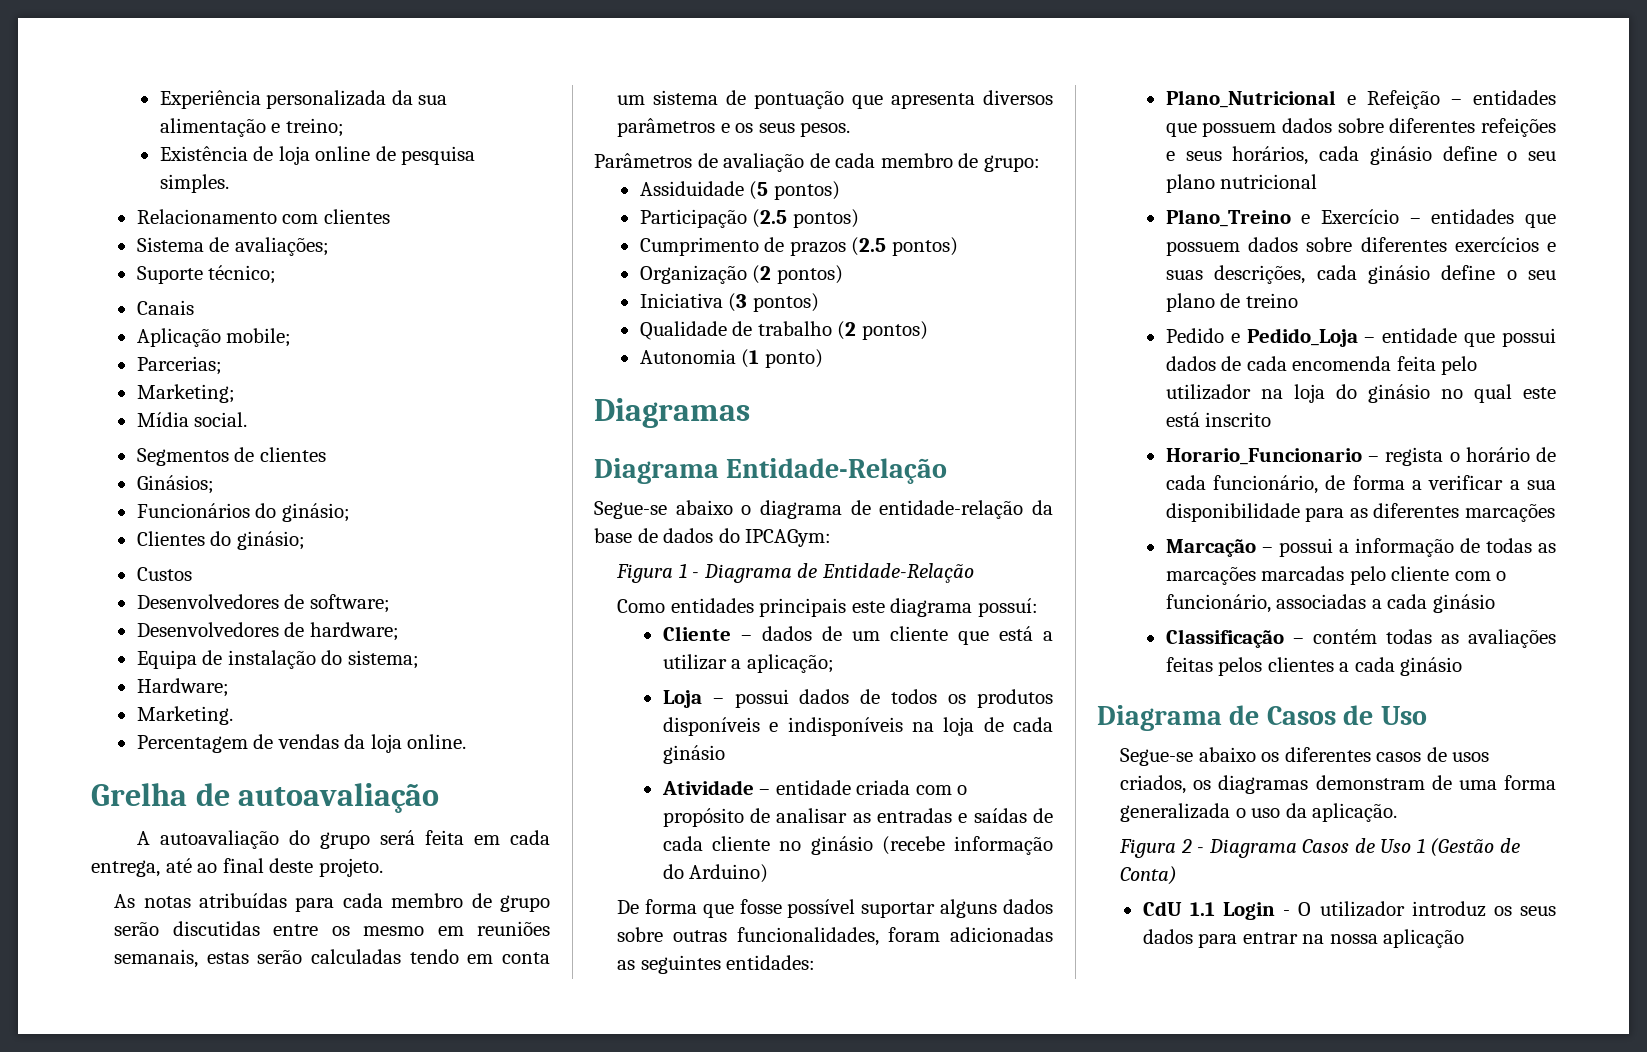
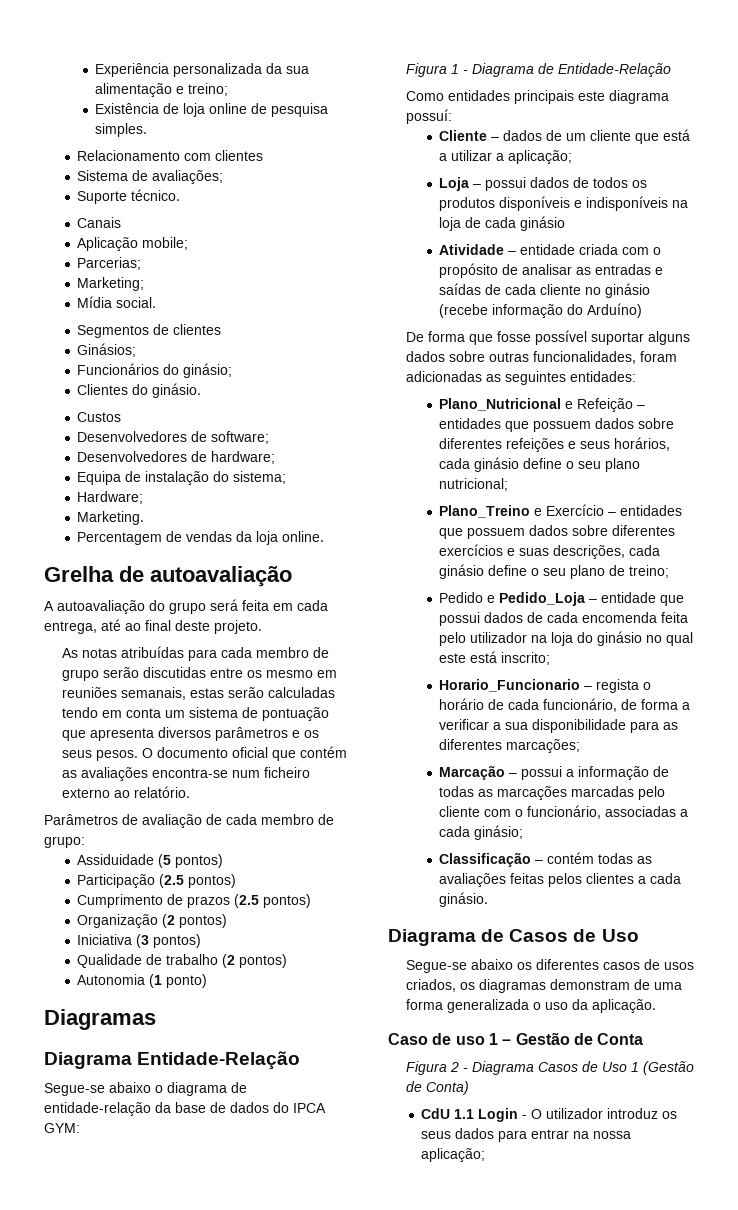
- Suporte técnico;
+ Suporte técnico.
- Clientes do ginásio;
+ Clientes do ginásio.
+ O documento oficial que contém as avaliações encontra-se num ficheiro externo ao relatório.
- Segue-se abaixo o diagrama de entidade-relação da base de dados do IPCAGym:
+ Segue-se abaixo o diagrama de entidade-relação da base de dados do IPCA GYM:
- Atividade – entidade criada com o propósito de analisar as entradas e saídas de cada cliente no ginásio (recebe informação do Arduino)
+ Atividade – entidade criada com o propósito de analisar as entradas e saídas de cada cliente no ginásio (recebe informação do Arduíno)
- Plano_Nutricional e Refeição – entidades que possuem dados sobre diferentes refeições e seus horários, cada ginásio define o seu plano nutricional
+ Plano_Nutricional e Refeição – entidades que possuem dados sobre diferentes refeições e seus horários, cada ginásio define o seu plano nutricional;
- Plano_Treino e Exercício – entidades que possuem dados sobre diferentes exercícios e suas descrições, cada ginásio define o seu plano de treino
+ Plano_Treino e Exercício – entidades que possuem dados sobre diferentes exercícios e suas descrições, cada ginásio define o seu plano de treino;
- Pedido e Pedido_Loja – entidade que possui dados de cada encomenda feita pelo utilizador na loja do ginásio no qual este está inscrito
+ Pedido e Pedido_Loja – entidade que possui dados de cada encomenda feita pelo utilizador na loja do ginásio no qual este está inscrito;
- Horario_Funcionario – regista o horário de cada funcionário, de forma a verificar a sua disponibilidade para as diferentes marcações
+ Horario_Funcionario – regista o horário de cada funcionário, de forma a verificar a sua disponibilidade para as diferentes marcações;
- Marcação – possui a informação de todas as marcações marcadas pelo cliente com o funcionário, associadas a cada ginásio
+ Marcação – possui a informação de todas as marcações marcadas pelo cliente com o funcionário, associadas a cada ginásio;
- Classificação – contém todas as avaliações feitas pelos clientes a cada ginásio
+ Classificação – contém todas as avaliações feitas pelos clientes a cada ginásio.
+ Caso de uso 1 – Gestão de Conta
- CdU 1.1 Login - O utilizador introduz os seus dados para entrar na nossa aplicação
+ CdU 1.1 Login - O utilizador introduz os seus dados para entrar na nossa aplicação;

